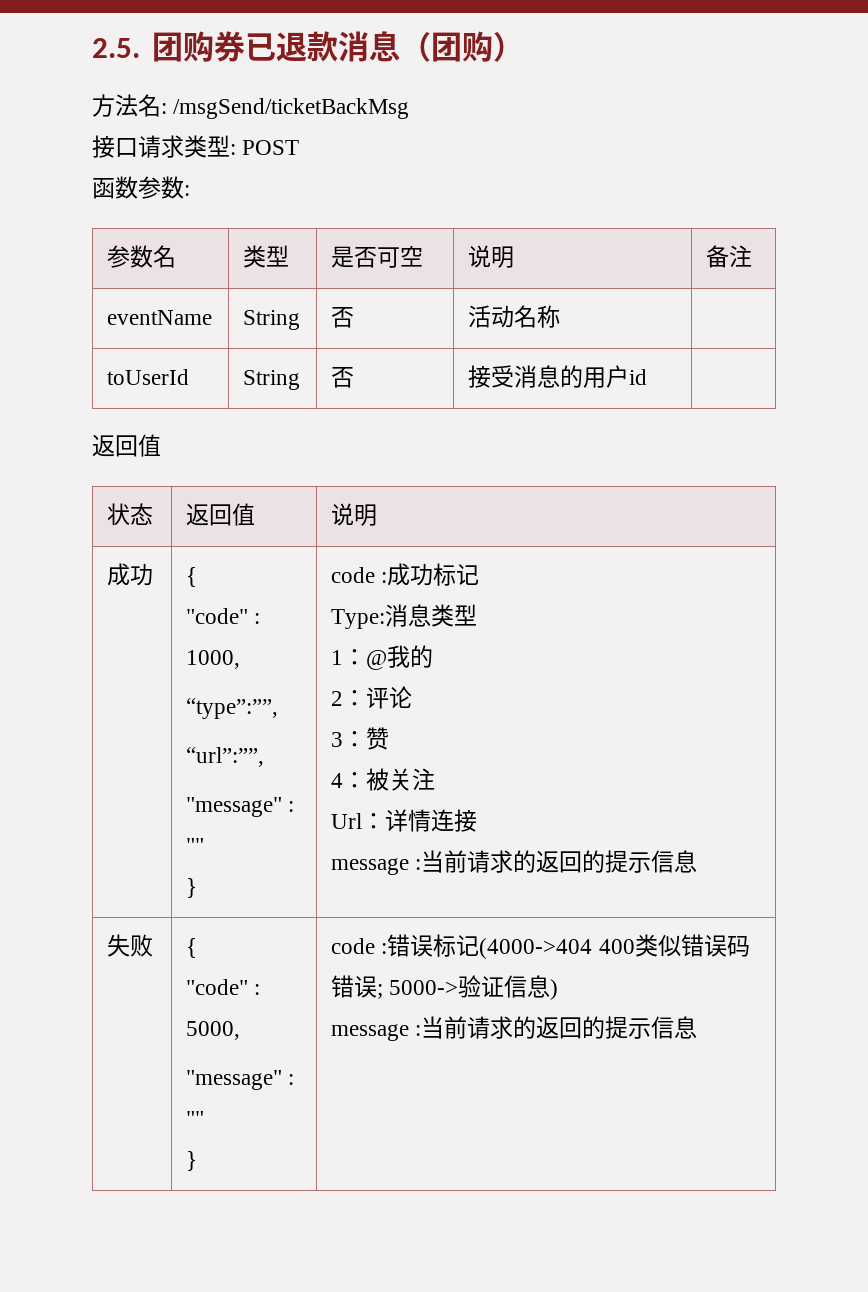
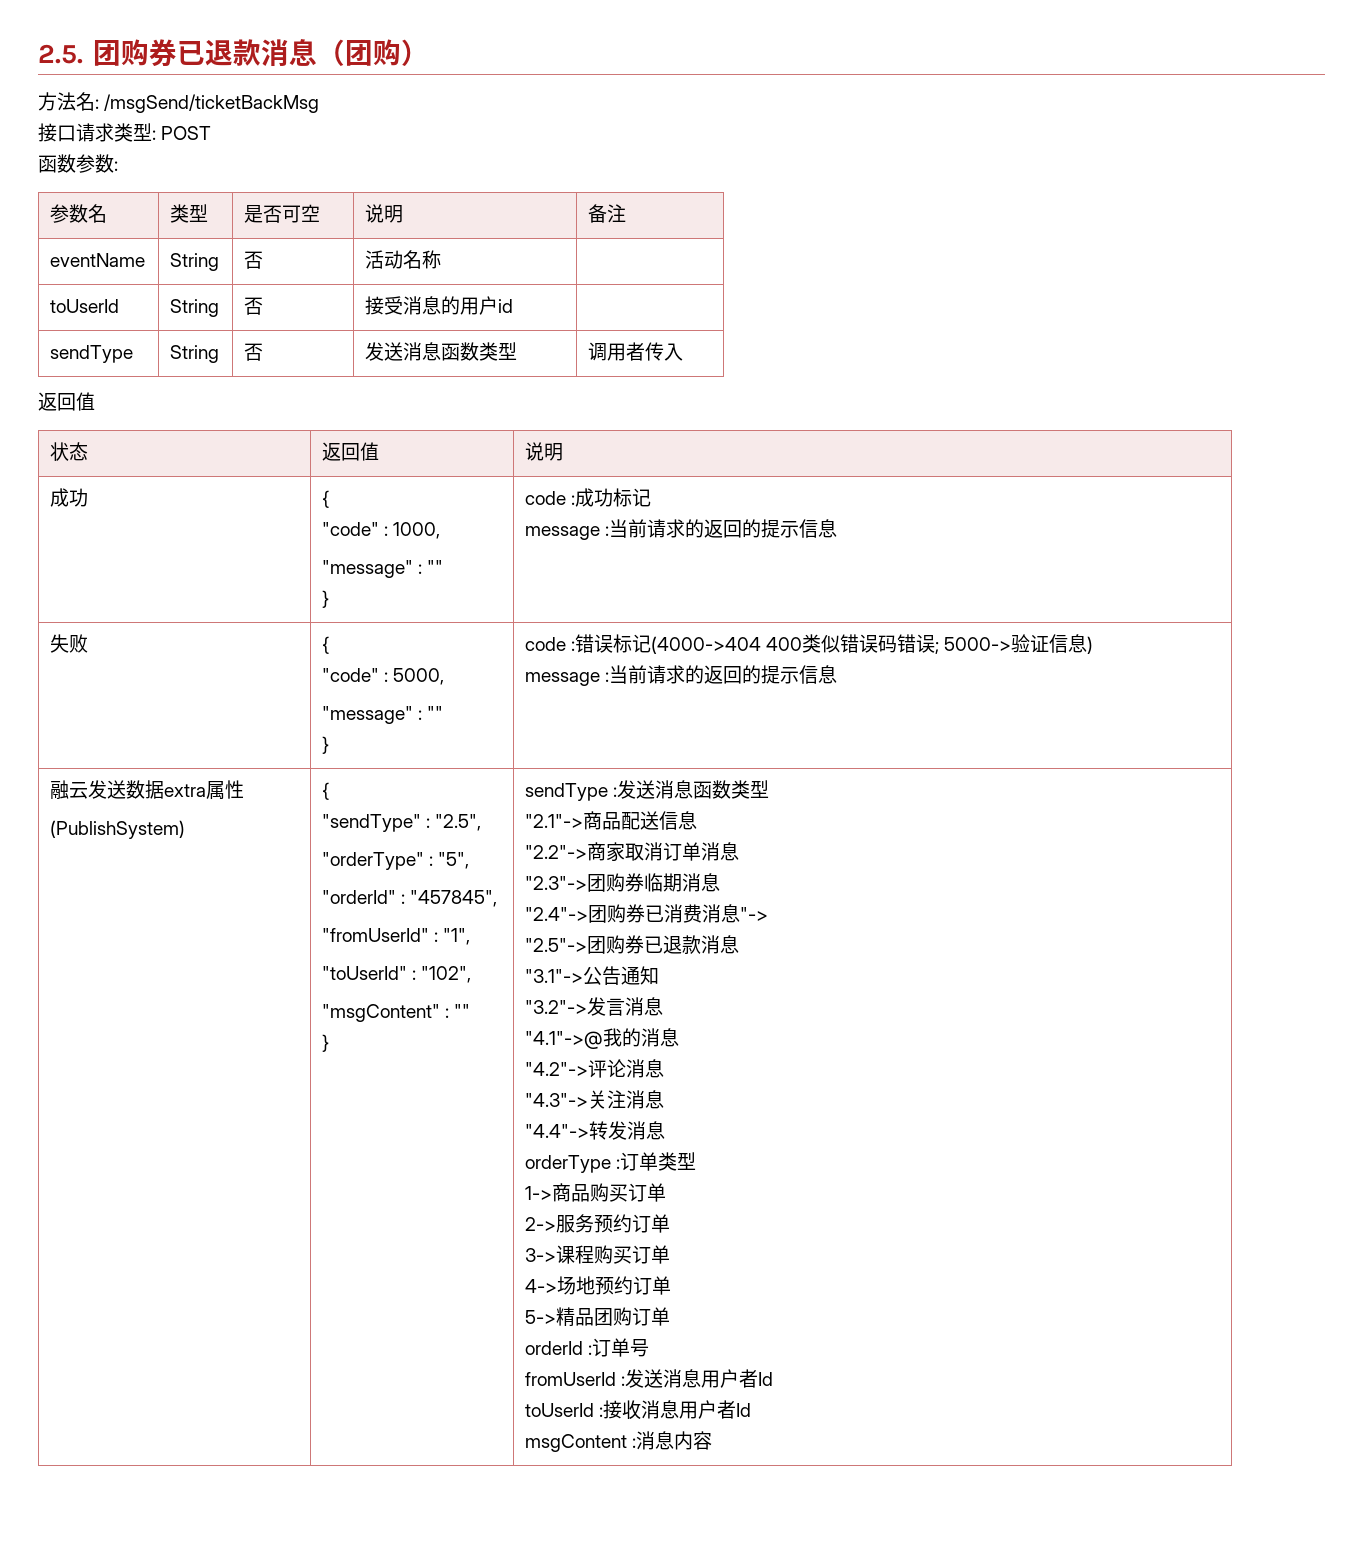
+ sendType | String | 否 | 发送消息函数类型 | 调用者传入
- “type”:””,
- “url”:””,
- Type:消息类型
- 1：@我的
- 2：评论
- 3：赞
- 4：被关注
- Url：详情连接
+ 融云发送数据extra属性
+ (PublishSystem) | {
+ "sendType" : "2.5",
+ "orderType" : "5",
+ "orderId" : "457845",
+ "fromUserId" : "1",
+ "toUserId" : "102",
+ "msgContent" : ""
+ } | sendType :发送消息函数类型
+ "2.1"->商品配送信息
+ "2.2"->商家取消订单消息
+ "2.3"->团购券临期消息
+ "2.4"->团购券已消费消息"->
+ "2.5"->团购券已退款消息
+ "3.1"->公告通知
+ "3.2"->发言消息
+ "4.1"->@我的消息
+ "4.2"->评论消息
+ "4.3"->关注消息
+ "4.4"->转发消息
+ orderType :订单类型
+ 1->商品购买订单
+ 2->服务预约订单
+ 3->课程购买订单
+ 4->场地预约订单
+ 5->精品团购订单
+ orderId :订单号
+ fromUserId :发送消息用户者Id
+ toUserId :接收消息用户者Id
+ msgContent :消息内容

